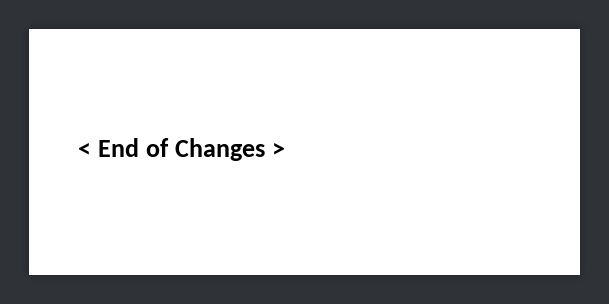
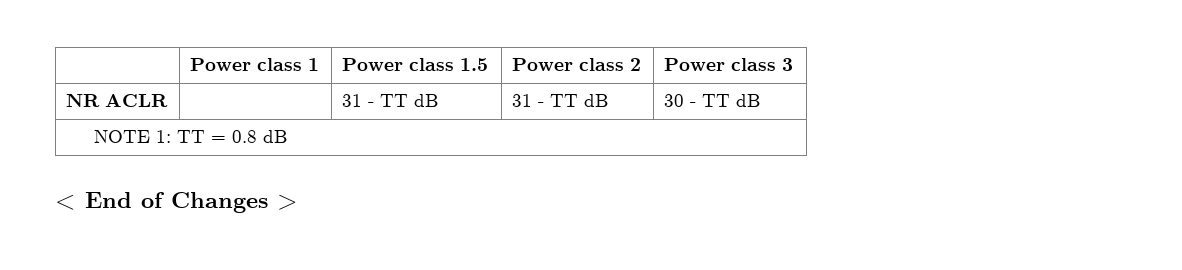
+ | Power class 1 | Power class 1.5 | Power class 2 | Power class 3
+ NR ACLR | | 31 - TT dB | 31 - TT dB | 30 - TT dB
+ NOTE 1: TT = 0.8 dB

